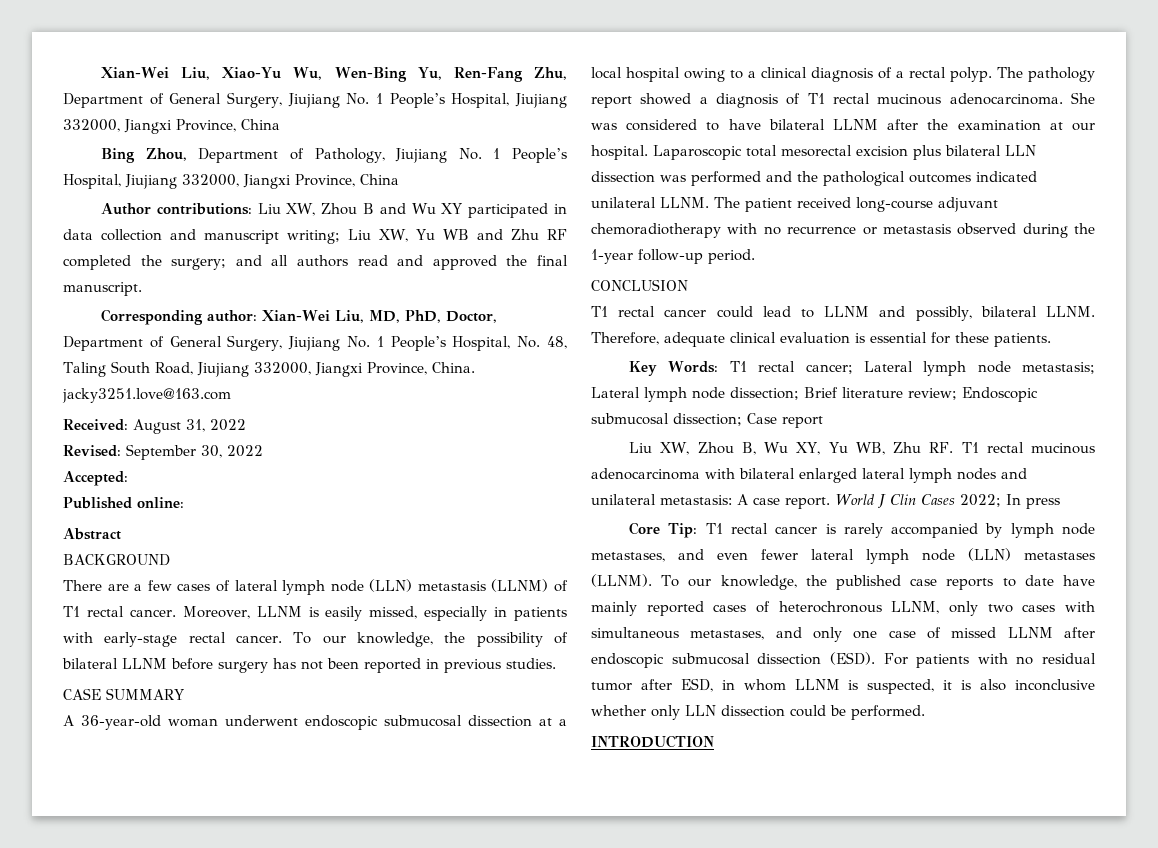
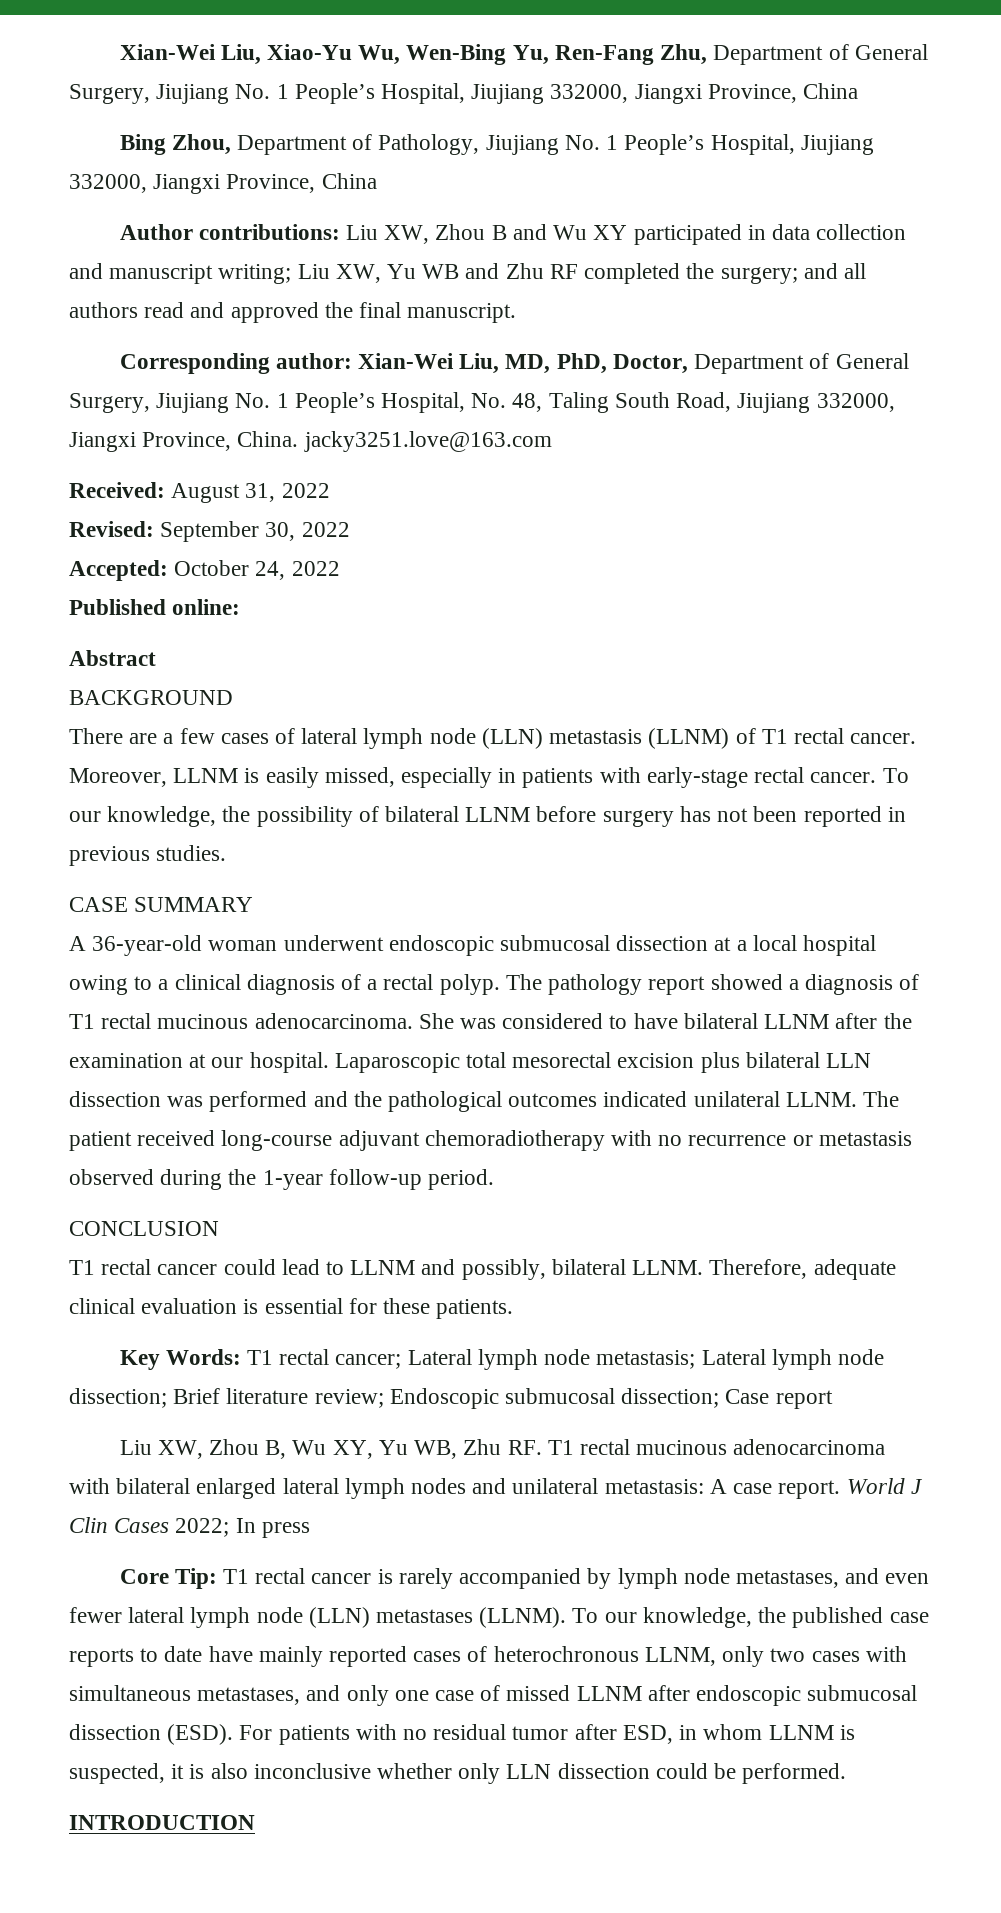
- Accepted:
+ Accepted: October 24, 2022

